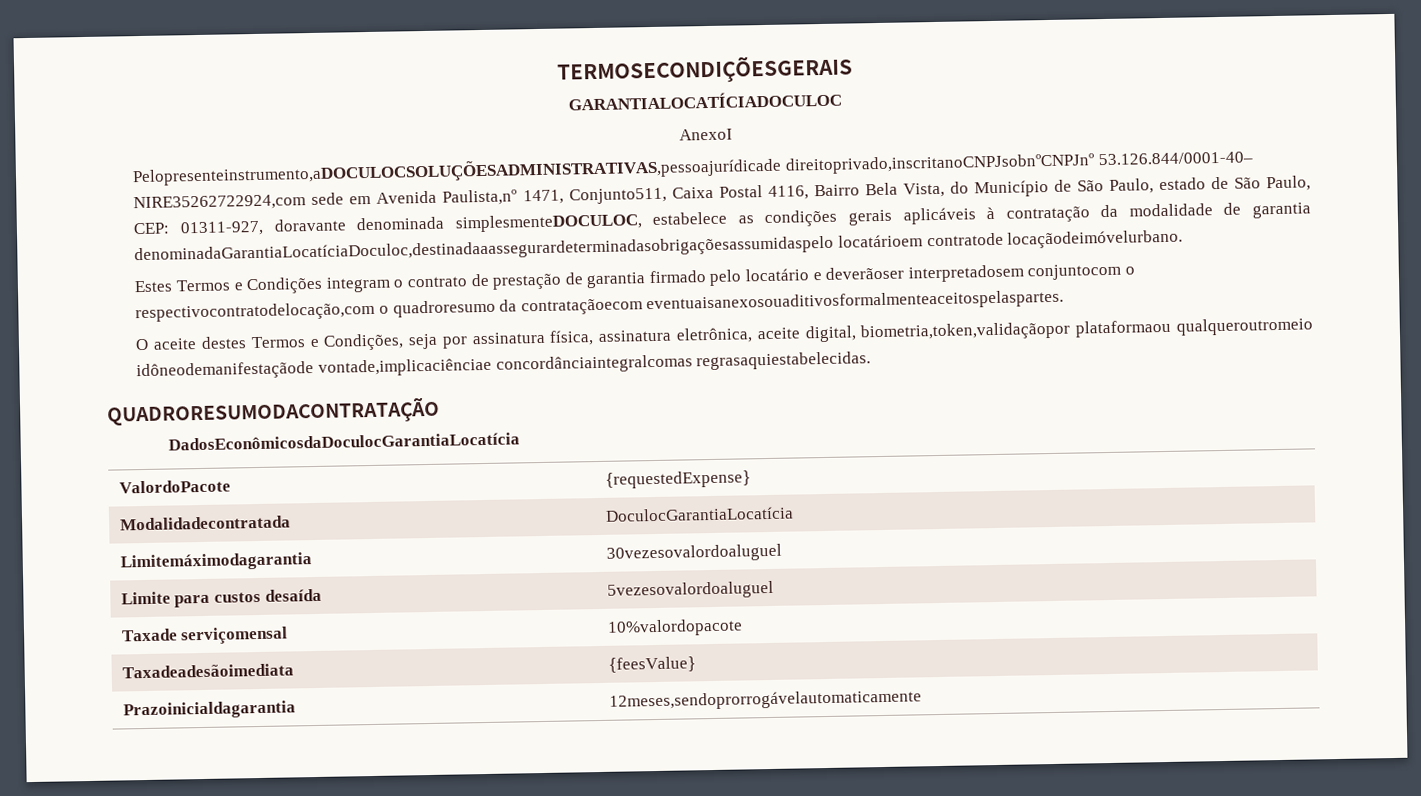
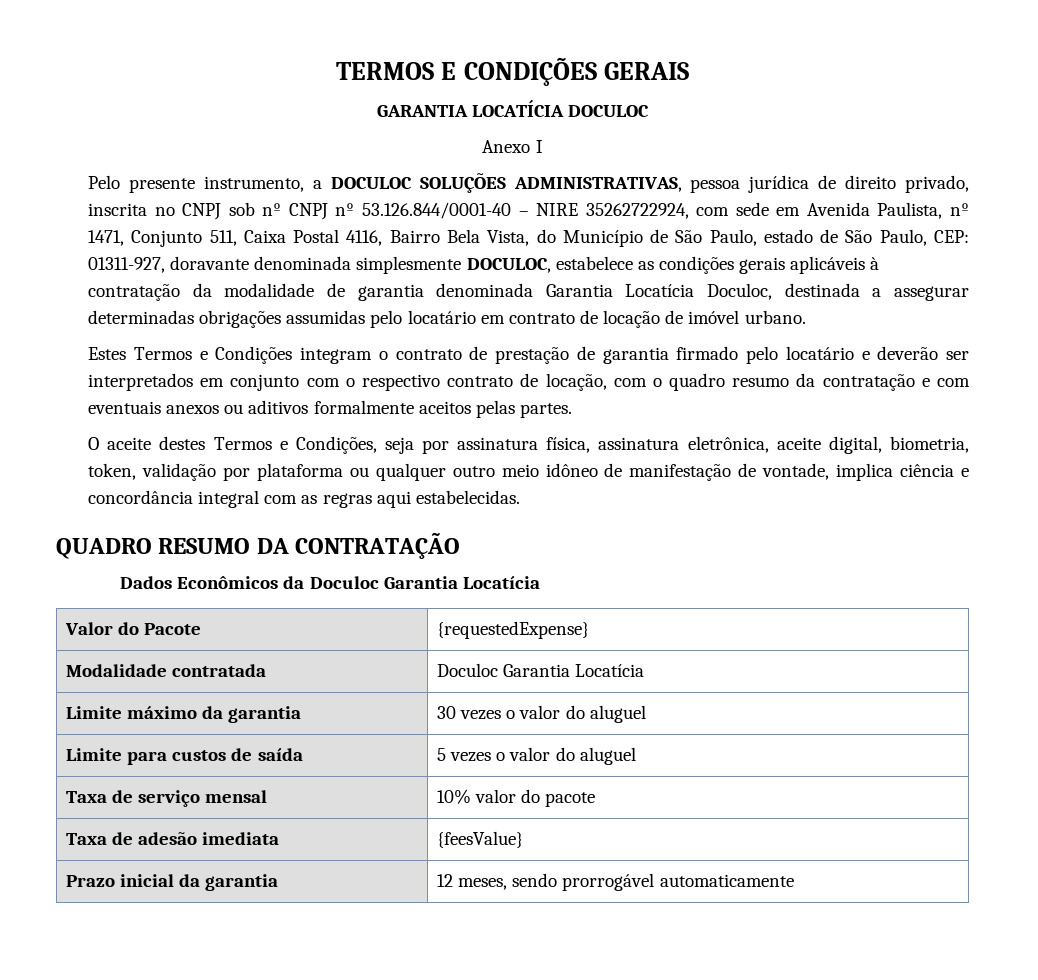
- TERMOSECONDIÇÕESGERAIS
- GARANTIALOCATÍCIADOCULOC
- AnexoI
- Pelopresenteinstrumento,aDOCULOCSOLUÇÕESADMINISTRATIVAS,pessoajurídicade direitoprivado,inscritanoCNPJsobnºCNPJnº 53.126.844/0001-40– NIRE35262722924,com sede em Avenida Paulista,nº 1471, Conjunto511, Caixa Postal 4116, Bairro Bela Vista, do Município de São Paulo, estado de São Paulo, CEP: 01311-927, doravante denominada simplesmenteDOCULOC, estabelece as condições gerais aplicáveis à contratação da modalidade de garantia denominadaGarantiaLocatíciaDoculoc,destinadaaassegurardeterminadasobrigaçõesassumidaspelo locatárioem contratode locaçãodeimóvelurbano.
+ TERMOS E CONDIÇÕES GERAIS
+ GARANTIA LOCATÍCIA DOCULOC
+ Anexo I
+ Pelo presente instrumento, a DOCULOC SOLUÇÕES ADMINISTRATIVAS, pessoa jurídica de direito privado, inscrita no CNPJ sob nº CNPJ nº 53.126.844/0001-40 – NIRE 35262722924, com sede em Avenida Paulista, nº 1471, Conjunto 511, Caixa Postal 4116, Bairro Bela Vista, do Município de São Paulo, estado de São Paulo, CEP: 01311-927, doravante denominada simplesmente DOCULOC, estabelece as condições gerais aplicáveis à contratação da modalidade de garantia denominada Garantia Locatícia Doculoc, destinada a assegurar determinadas obrigações assumidas pelo locatário em contrato de locação de imóvel urbano.
- Estes Termos e Condições integram o contrato de prestação de garantia firmado pelo locatário e deverãoser interpretadosem conjuntocom o respectivocontratodelocação,com o quadroresumo da contrataçãoecom eventuaisanexosouaditivosformalmenteaceitospelaspartes.
+ Estes Termos e Condições integram o contrato de prestação de garantia firmado pelo locatário e deverão ser interpretados em conjunto com o respectivo contrato de locação, com o quadro resumo da contratação e com eventuais anexos ou aditivos formalmente aceitos pelas partes.
- O aceite destes Termos e Condições, seja por assinatura física, assinatura eletrônica, aceite digital, biometria,token,validaçãopor plataformaou qualqueroutromeio idôneodemanifestaçãode vontade,implicaciênciae concordânciaintegralcomas regrasaquiestabelecidas.
- QUADRORESUMODACONTRATAÇÃO
- DadosEconômicosdaDoculocGarantiaLocatícia
- ValordoPacote | {requestedExpense}
- Modalidadecontratada | DoculocGarantiaLocatícia
- Limitemáximodagarantia | 30vezesovalordoaluguel
- Limite para custos desaída | 5vezesovalordoaluguel
- Taxade serviçomensal | 10%valordopacote
- Taxadeadesãoimediata | {feesValue}
- Prazoinicialdagarantia | 12meses,sendoprorrogávelautomaticamente
+ O aceite destes Termos e Condições, seja por assinatura física, assinatura eletrônica, aceite digital, biometria, token, validação por plataforma ou qualquer outro meio idôneo de manifestação de vontade, implica ciência e concordância integral com as regras aqui estabelecidas.
+ QUADRO RESUMO DA CONTRATAÇÃO
+ Dados Econômicos da Doculoc Garantia Locatícia
+ Valor do Pacote | {requestedExpense}
+ Modalidade contratada | Doculoc Garantia Locatícia
+ Limite máximo da garantia | 30 vezes o valor do aluguel
+ Limite para custos de saída | 5 vezes o valor do aluguel
+ Taxa de serviço mensal | 10% valor do pacote
+ Taxa de adesão imediata | {feesValue}
+ Prazo inicial da garantia | 12 meses, sendo prorrogável automaticamente

